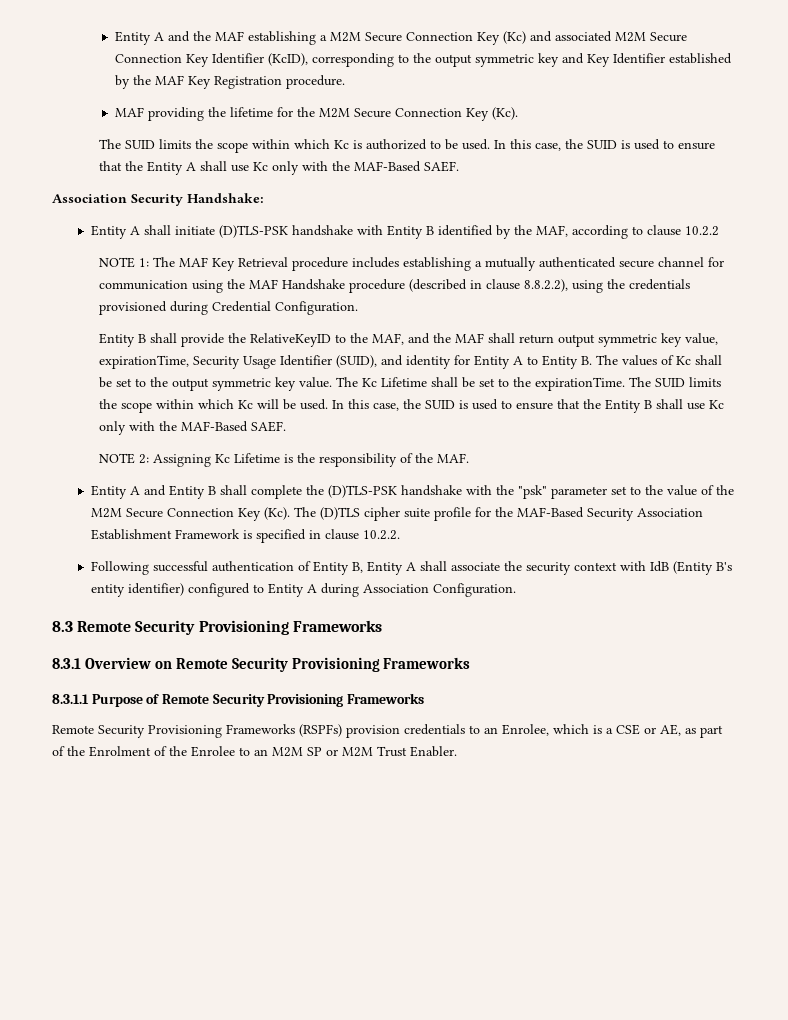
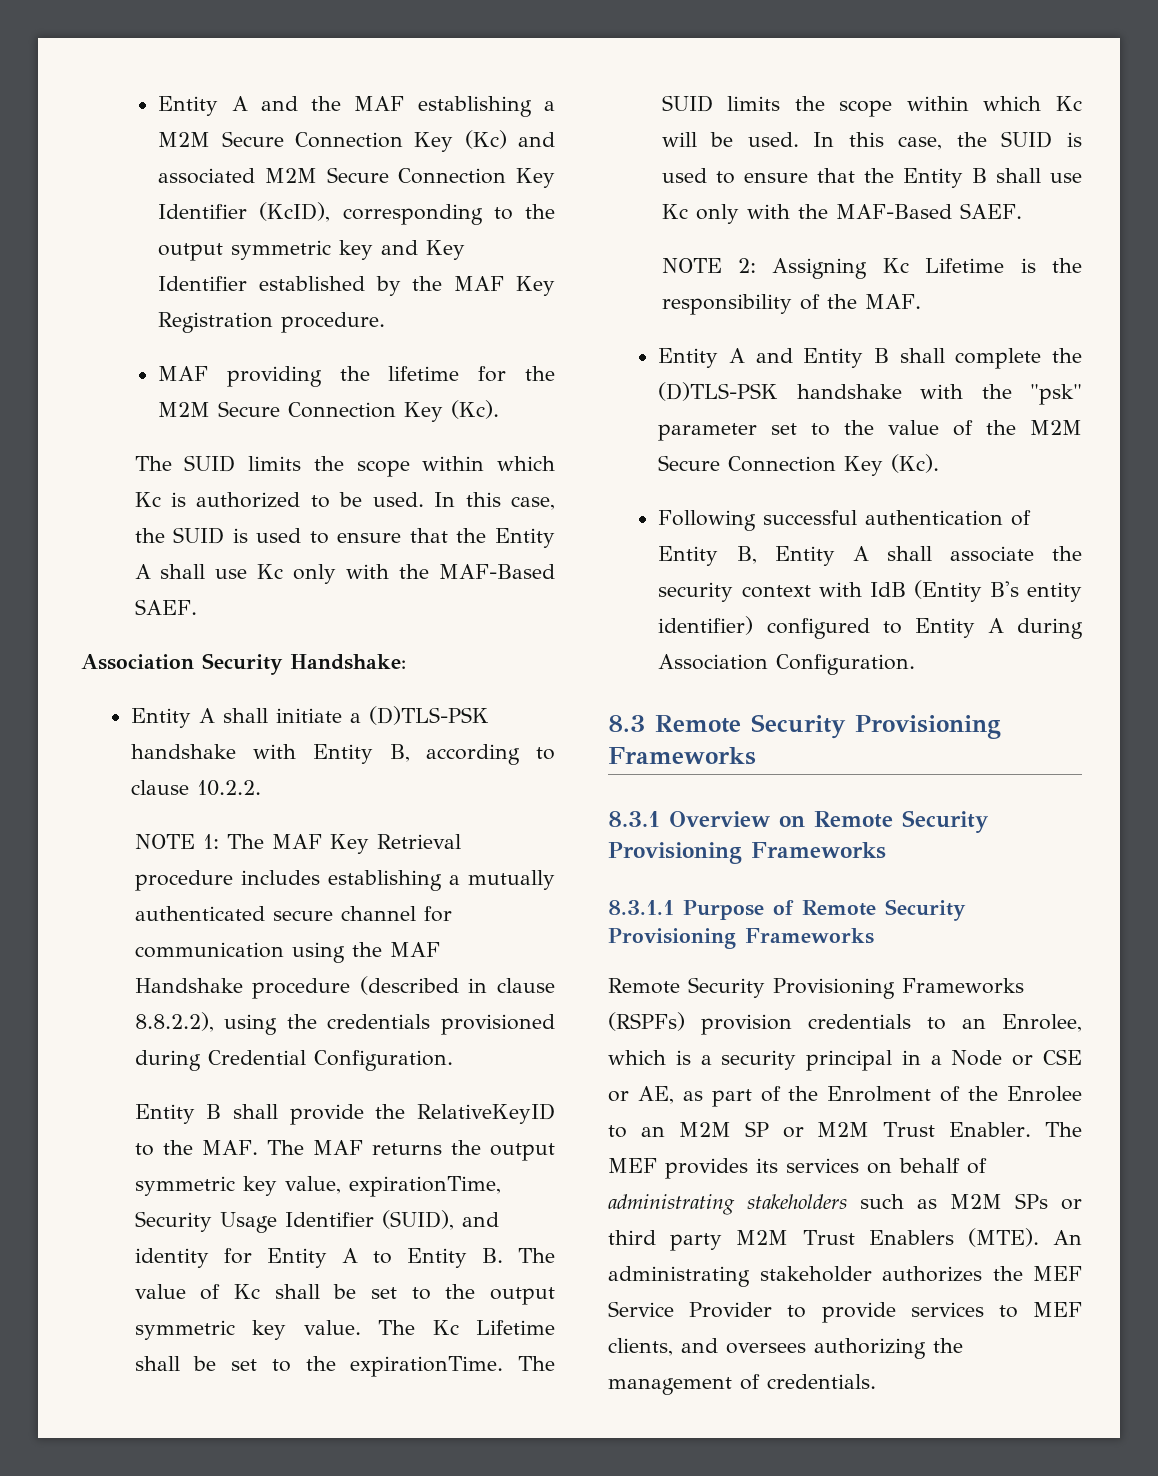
- Entity A shall initiate (D)TLS-PSK handshake with Entity B identified by the MAF, according to clause 10.2.2
+ Entity A shall initiate a (D)TLS-PSK handshake with Entity B, according to clause 10.2.2.
- Entity B shall provide the RelativeKeyID to the MAF, and the MAF shall return output symmetric key value, expirationTime, Security Usage Identifier (SUID), and identity for Entity A to Entity B. The values of Kc shall be set to the output symmetric key value.
+ Entity B shall provide the RelativeKeyID to the MAF. The MAF returns the output symmetric key value, expirationTime, Security Usage Identifier (SUID), and identity for Entity A to Entity B. The value of Kc shall be set to the output symmetric key value.
- Entity A and Entity B shall complete the (D)TLS-PSK handshake with the "psk" parameter set to the value of the M2M Secure Connection Key (Kc). The (D)TLS cipher suite profile for the MAF-Based Security Association Establishment Framework is specified in clause 10.2.2.
+ Entity A and Entity B shall complete the (D)TLS-PSK handshake with the "psk" parameter set to the value of the M2M Secure Connection Key (Kc).
- Remote Security Provisioning Frameworks (RSPFs) provision credentials to an Enrolee, which is a CSE or AE, as part of the Enrolment of the Enrolee to an M2M SP or M2M Trust Enabler.
+ Remote Security Provisioning Frameworks (RSPFs) provision credentials to an Enrolee, which is a security principal in a Node or CSE or AE, as part of the Enrolment of the Enrolee to an M2M SP or M2M Trust Enabler.
+ The MEF provides its services on behalf of administrating stakeholders such as M2M SPs or third party M2M Trust Enablers (MTE). An administrating stakeholder authorizes the MEF Service Provider to provide services to MEF clients, and oversees authorizing the management of credentials.

